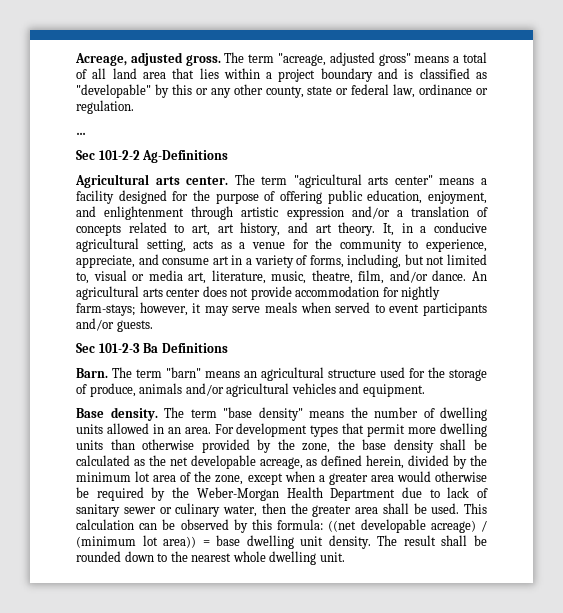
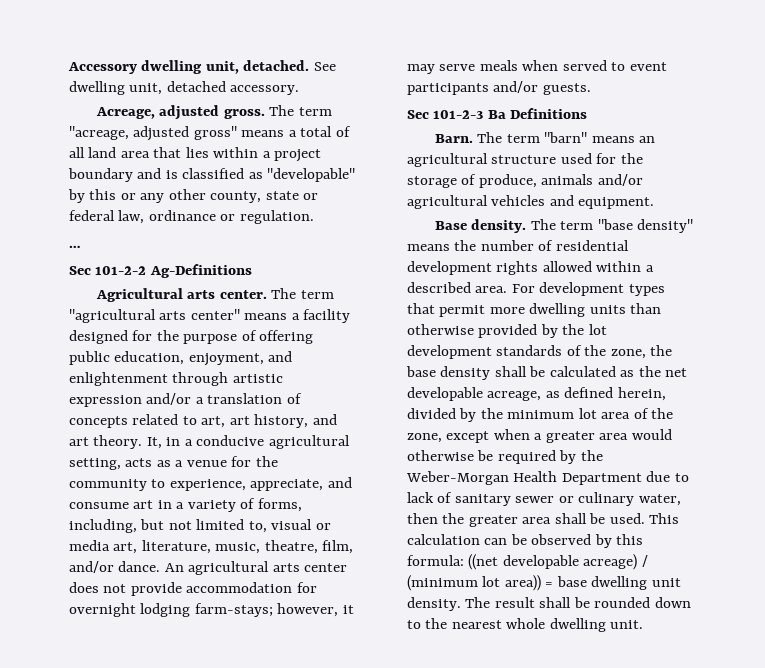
+ Accessory dwelling unit, detached. See dwelling unit, detached accessory.
- An agricultural arts center does not provide accommodation for nightly farm-stays; however, it may serve meals when served to event participants and/or guests.
+ An agricultural arts center does not provide accommodation for overnight lodging farm-stays; however, it may serve meals when served to event participants and/or guests.
- The term "base density" means the number of dwelling units allowed in an area.
+ The term "base density" means the number of residential development rights allowed within a described area.
- For development types that permit more dwelling units than otherwise provided by the zone, the base density shall be calculated as the net developable acreage, as defined herein, divided by the minimum lot area of the zone, except when a greater area would otherwise be required by the Weber-Morgan Health Department due to lack of sanitary sewer or culinary water, then the greater area shall be used.
+ For development types that permit more dwelling units than otherwise provided by the lot development standards of the zone, the base density shall be calculated as the net developable acreage, as defined herein, divided by the minimum lot area of the zone, except when a greater area would otherwise be required by the Weber-Morgan Health Department due to lack of sanitary sewer or culinary water, then the greater area shall be used.

